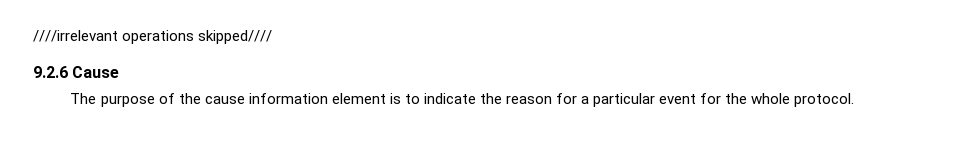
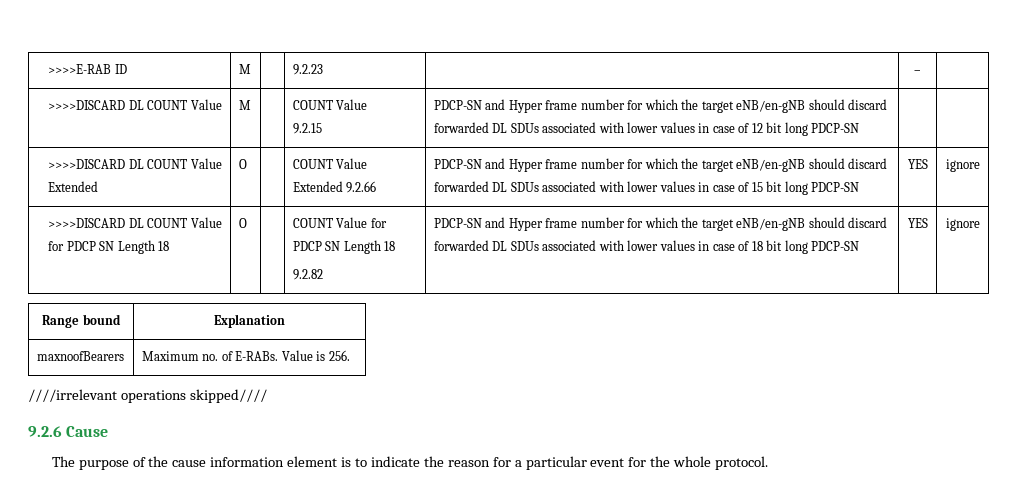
+ >>>>E-RAB ID | M | | 9.2.23 | | – |
+ >>>>DISCARD DL COUNT Value | M | | COUNT Value
+ 9.2.15 | PDCP-SN and Hyper frame number for which the target eNB/en-gNB should discard forwarded DL SDUs associated with lower values in case of 12 bit long PDCP-SN | |
+ >>>>DISCARD DL COUNT Value Extended | O | | COUNT Value Extended 9.2.66 | PDCP-SN and Hyper frame number for which the target eNB/en-gNB should discard forwarded DL SDUs associated with lower values in case of 15 bit long PDCP-SN | YES | ignore
+ >>>>DISCARD DL COUNT Value for PDCP SN Length 18 | O | | COUNT Value for PDCP SN Length 18
+ 9.2.82 | PDCP-SN and Hyper frame number for which the target eNB/en-gNB should discard forwarded DL SDUs associated with lower values in case of 18 bit long PDCP-SN | YES | ignore
+ Range bound | Explanation
+ maxnoofBearers | Maximum no. of E-RABs. Value is 256.

